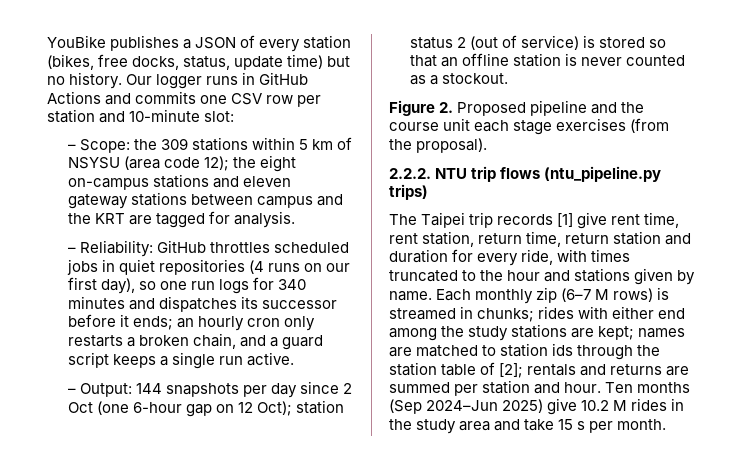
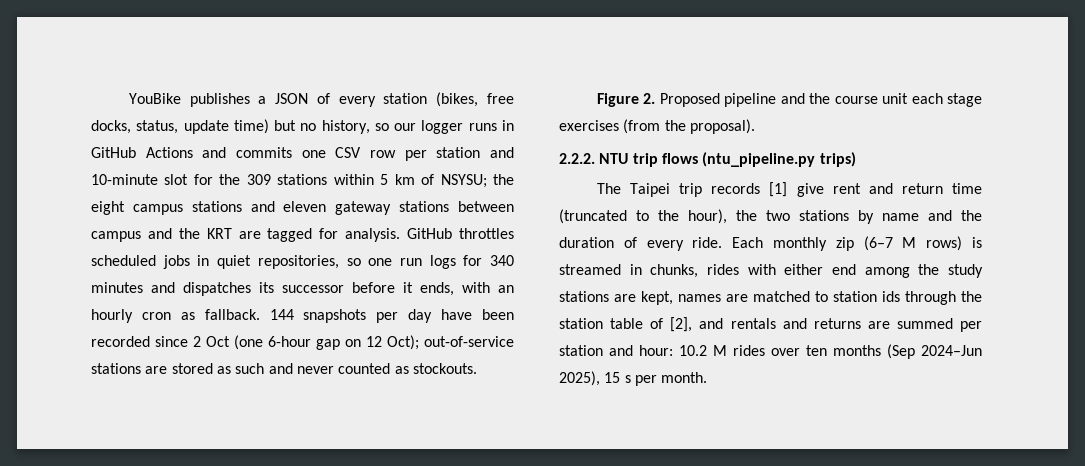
- YouBike publishes a JSON of every station (bikes, free docks, status, update time) but no history. Our logger runs in GitHub Actions and commits one CSV row per station and 10-minute slot:
- – Scope: the 309 stations within 5 km of NSYSU (area code 12);
+ YouBike publishes a JSON of every station (bikes, free docks, status, update time) but no history, so our logger runs in GitHub Actions and commits one CSV row per station and 10-minute slot for the 309 stations within 5 km of NSYSU;
- the eight on-campus stations and eleven gateway stations between campus and the KRT are tagged for analysis.
- – Reliability:
+ the eight campus stations and eleven gateway stations between campus and the KRT are tagged for analysis.
- GitHub throttles scheduled jobs in quiet repositories (4 runs on our first day), so one run logs for 340 minutes and dispatches its successor before it ends; an hourly cron only restarts a broken chain, and a guard script keeps a single run active.
- – Output:
+ GitHub throttles scheduled jobs in quiet repositories, so one run logs for 340 minutes and dispatches its successor before it ends, with an hourly cron as fallback.
- 144 snapshots per day since 2 Oct (one 6-hour gap on 12 Oct);
+ 144 snapshots per day have been recorded since 2 Oct (one 6-hour gap on 12 Oct);
- station status 2 (out of service) is stored so that an offline station is never counted as a stockout.
+ out-of-service stations are stored as such and never counted as stockouts.
- The Taipei trip records [1] give rent time, rent station, return time, return station and duration for every ride, with times truncated to the hour and stations given by name.
+ The Taipei trip records [1] give rent and return time (truncated to the hour), the two stations by name and the duration of every ride.
- Each monthly zip (6–7 M rows) is streamed in chunks; rides with either end among the study stations are kept; names are matched to station ids through the station table of [2]; rentals and returns are summed per station and hour. Ten months (Sep 2024–Jun 2025) give 10.2 M rides in the study area and take 15 s per month.
+ Each monthly zip (6–7 M rows) is streamed in chunks, rides with either end among the study stations are kept, names are matched to station ids through the station table of [2], and rentals and returns are summed per station and hour: 10.2 M rides over ten months (Sep 2024–Jun 2025), 15 s per month.

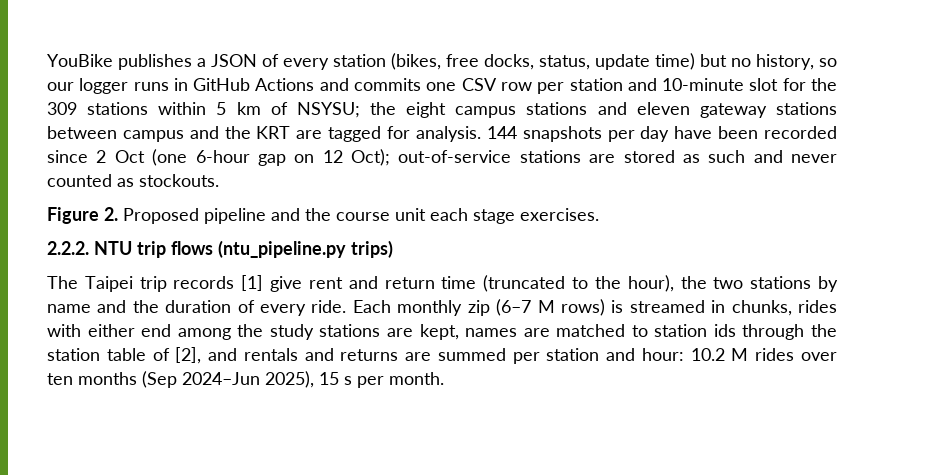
- GitHub throttles scheduled jobs in quiet repositories, so one run logs for 340 minutes and dispatches its successor before it ends, with an hourly cron as fallback.
- Figure 2. Proposed pipeline and the course unit each stage exercises (from the proposal).
+ Figure 2. Proposed pipeline and the course unit each stage exercises.

